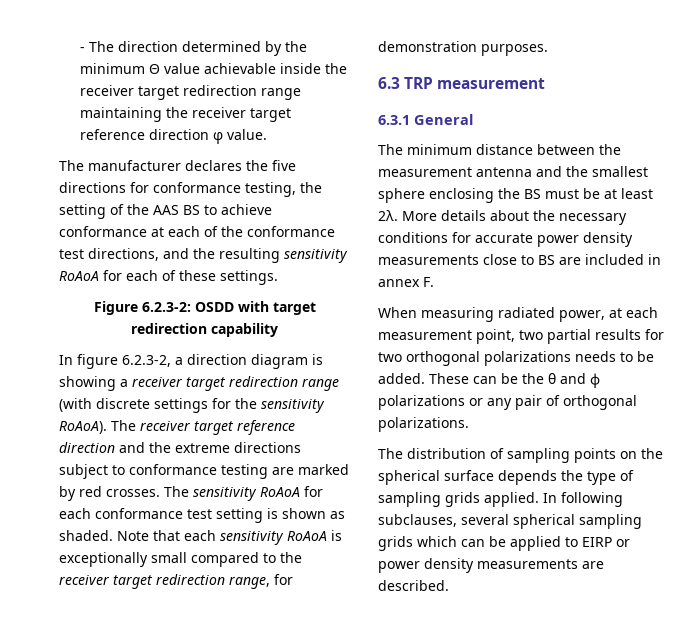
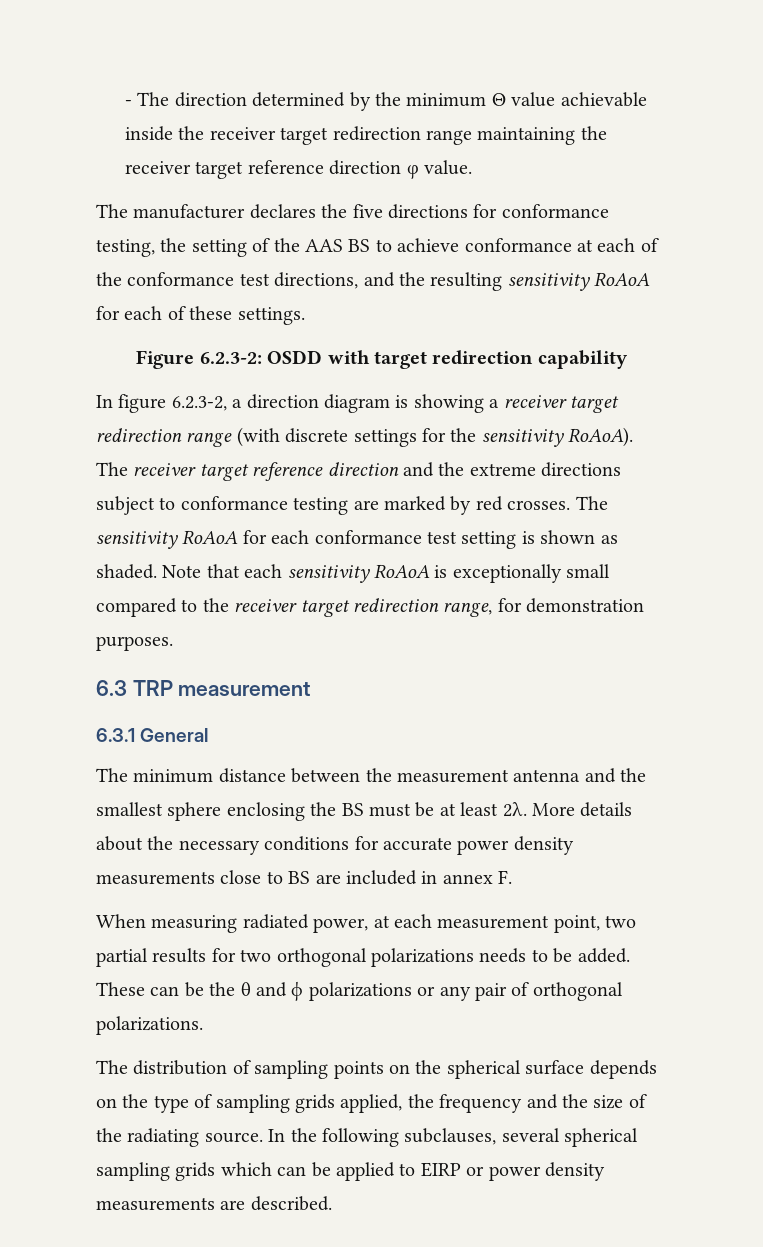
- The distribution of sampling points on the spherical surface depends the type of sampling grids applied. In following subclauses, several spherical sampling grids which can be applied to EIRP or power density measurements are described.
+ The distribution of sampling points on the spherical surface depends on the type of sampling grids applied, the frequency and the size of the radiating source. In the following subclauses, several spherical sampling grids which can be applied to EIRP or power density measurements are described.

